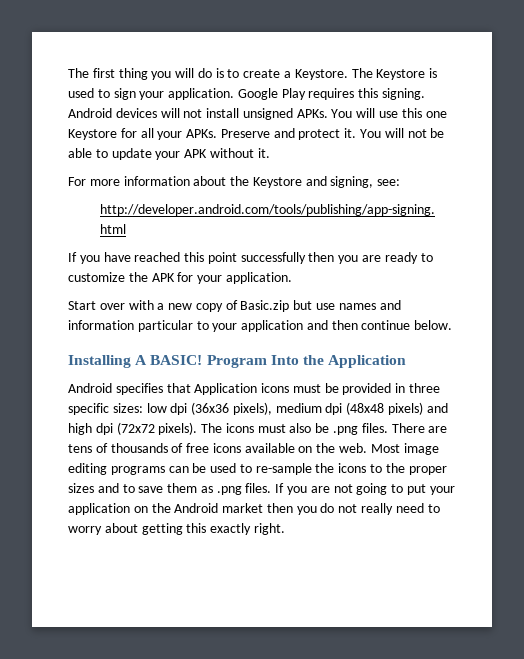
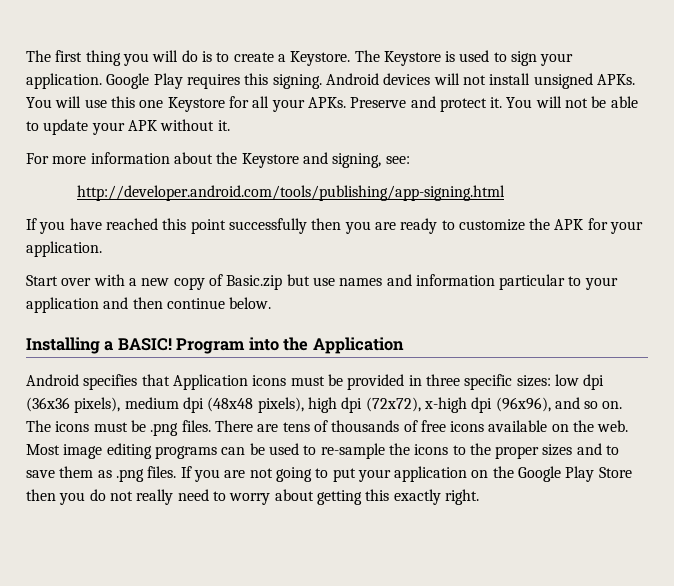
- Installing A BASIC!
+ Installing a BASIC!
- Program Into the Application
+ Program into the Application
- Android specifies that Application icons must be provided in three specific sizes: low dpi (36x36 pixels), medium dpi (48x48 pixels) and high dpi (72x72 pixels).
+ Android specifies that Application icons must be provided in three specific sizes: low dpi (36x36 pixels), medium dpi (48x48 pixels), high dpi (72x72), x-high dpi (96x96), and so on.
- The icons must also be .png files.
+ The icons must be .png files.
- If you are not going to put your application on the Android market then you do not really need to worry about getting this exactly right.
+ If you are not going to put your application on the Google Play Store then you do not really need to worry about getting this exactly right.

